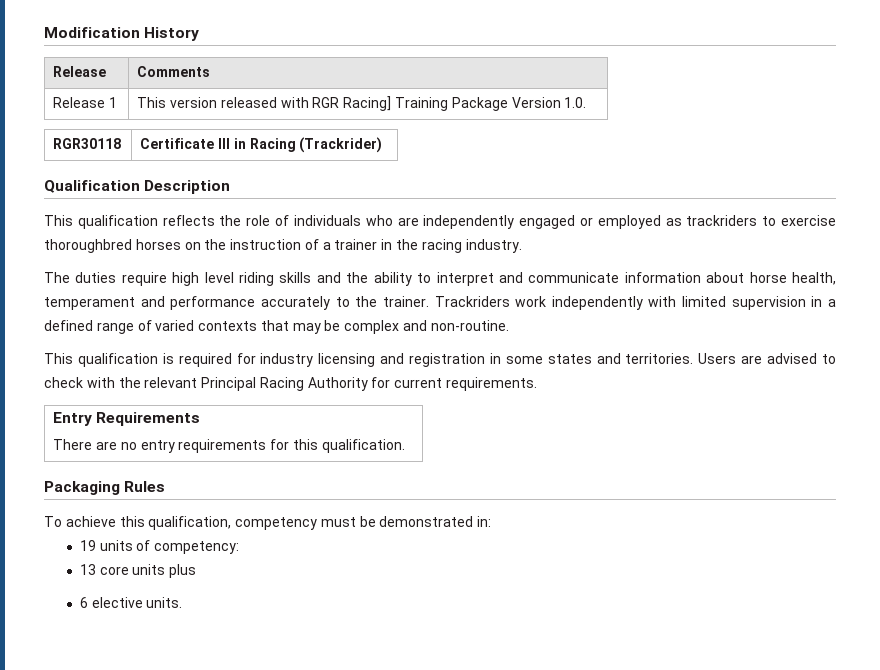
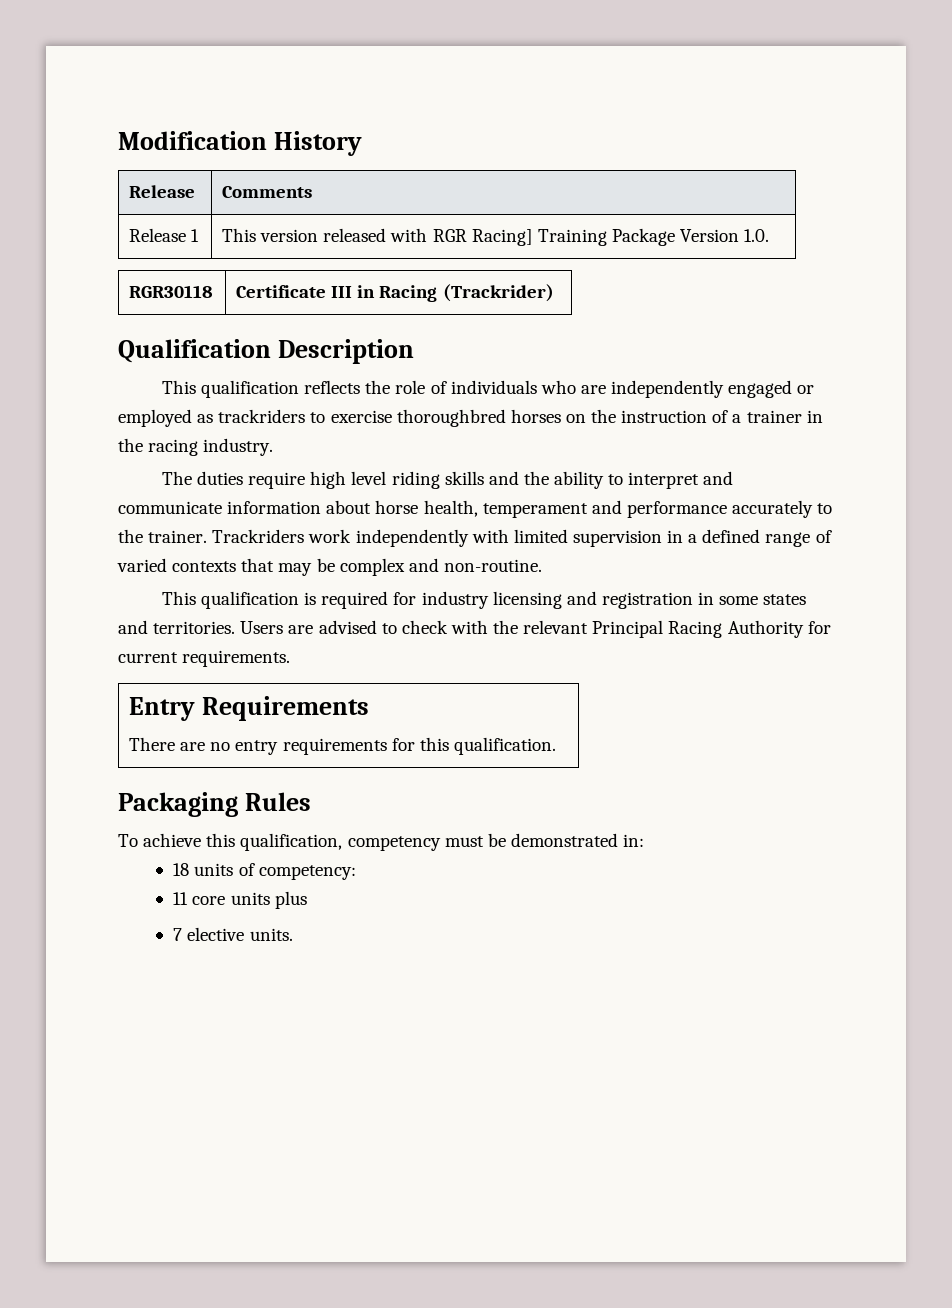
- 19 units of competency:
+ 18 units of competency:
- 13 core units plus
+ 11 core units plus
- 6 elective units.
+ 7 elective units.

